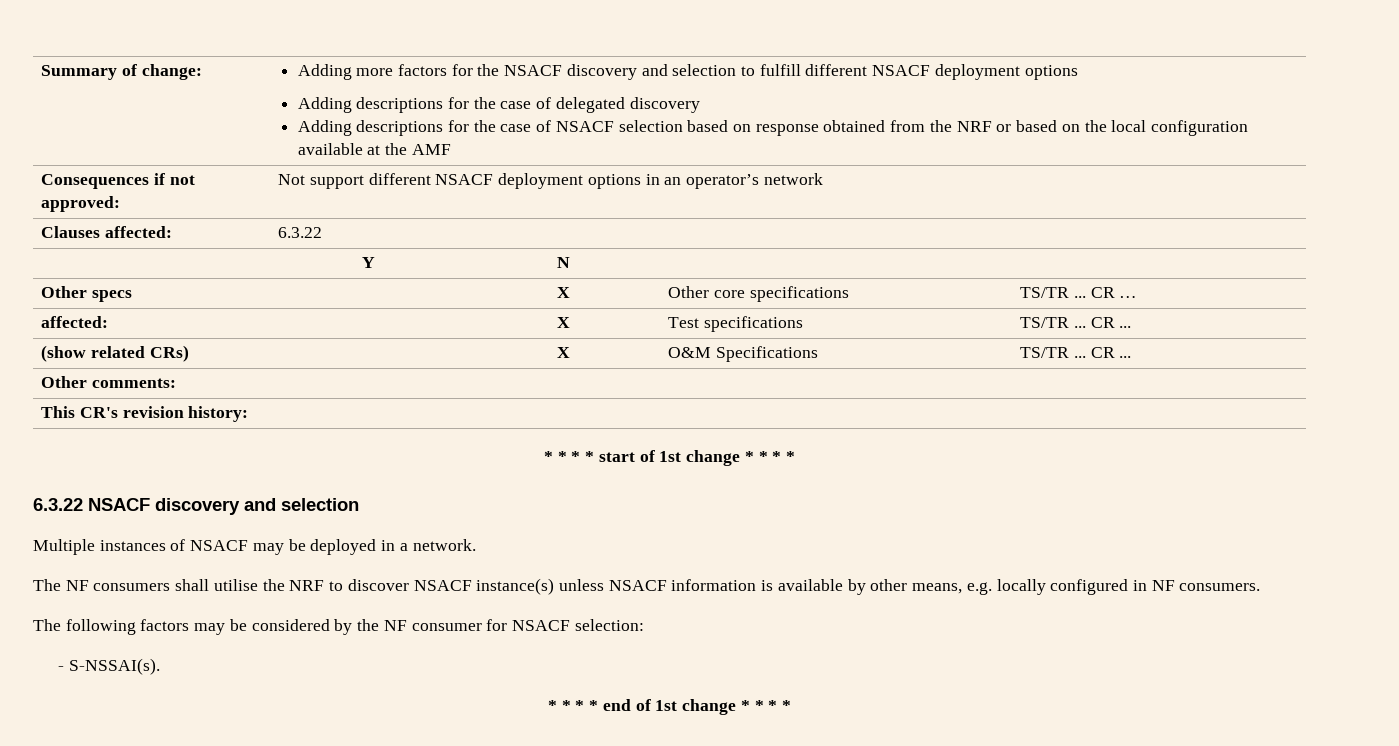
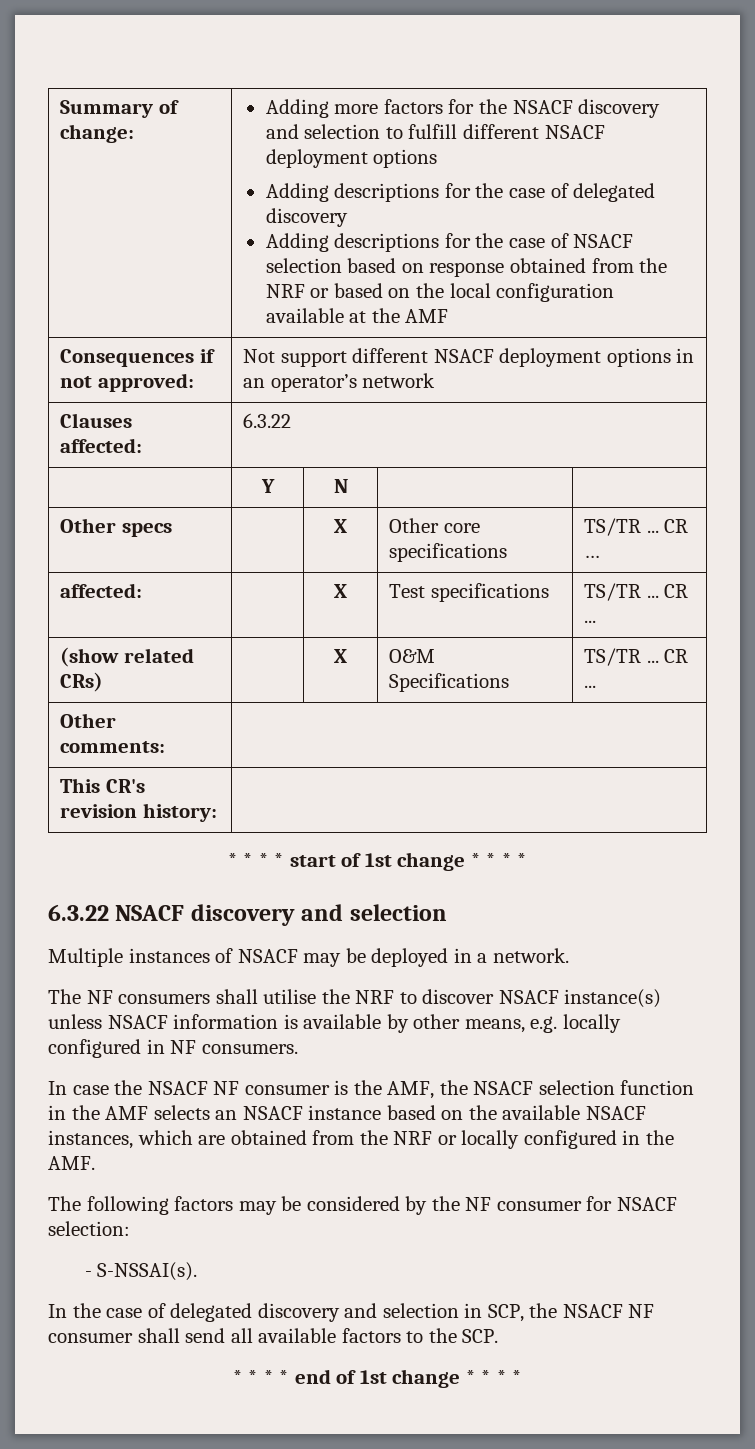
+ In case the NSACF NF consumer is the AMF, the NSACF selection function in the AMF selects an NSACF instance based on the available NSACF instances, which are obtained from the NRF or locally configured in the AMF.
+ In the case of delegated discovery and selection in SCP, the NSACF NF consumer shall send all available factors to the SCP.

